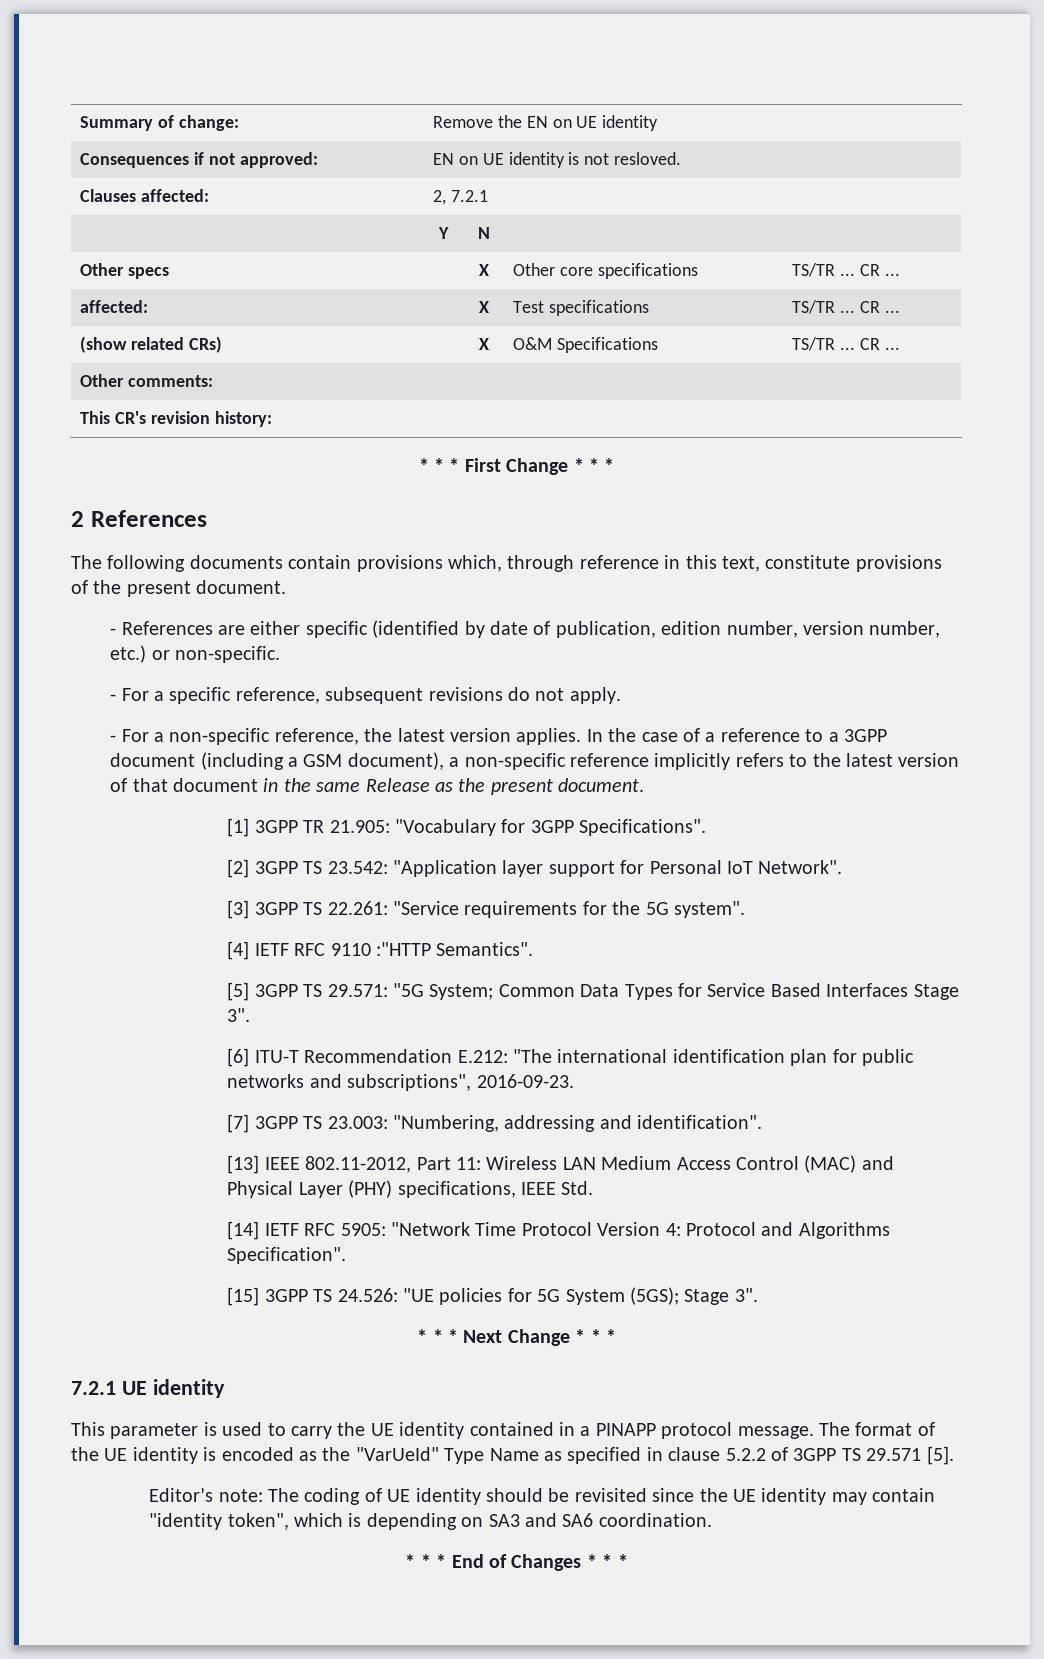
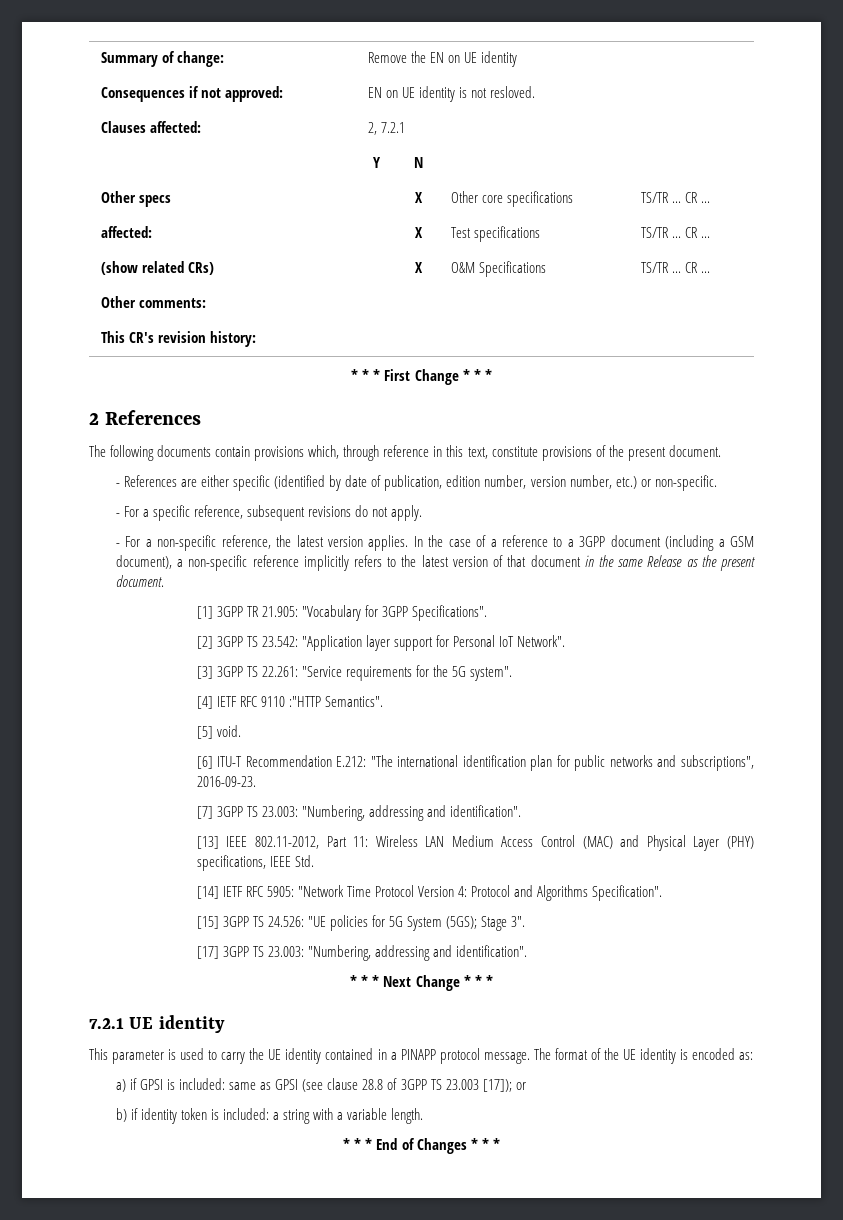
- [5] 3GPP TS 29.571: "5G System; Common Data Types for Service Based Interfaces Stage 3".
+ [5] void.
+ [17] 3GPP TS 23.003: "Numbering, addressing and identification".
- The format of the UE identity is encoded as the "VarUeId" Type Name as specified in clause 5.2.2 of 3GPP TS 29.571 [5].
- Editor’s note: The coding of UE identity should be revisited since the UE identity may contain "identity token", which is depending on SA3 and SA6 coordination.
+ The format of the UE identity is encoded as:
+ a) if GPSI is included: same as GPSI (see clause 28.8 of 3GPP TS 23.003 [17]); or
+ b) if identity token is included: a string with a variable length.

